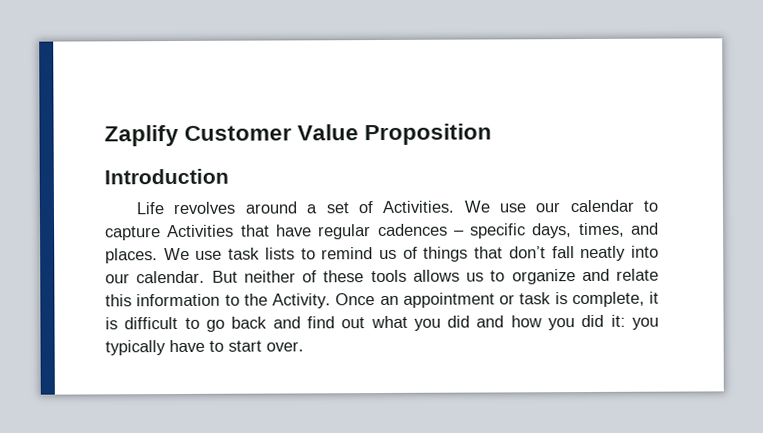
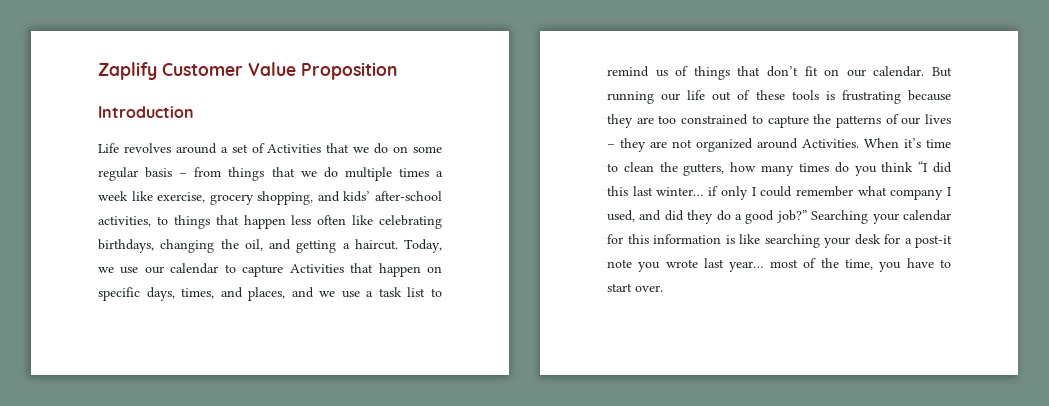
- Life revolves around a set of Activities. We use our calendar to capture Activities that have regular cadences – specific days, times, and places. We use task lists to remind us of things that don’t fall neatly into our calendar. But neither of these tools allows us to organize and relate this information to the Activity. Once an appointment or task is complete, it is difficult to go back and find out what you did and how you did it: you typically have to start over.
+ Life revolves around a set of Activities that we do on some regular basis – from things that we do multiple times a week like exercise, grocery shopping, and kids’ after-school activities, to things that happen less often like celebrating birthdays, changing the oil, and getting a haircut. Today, we use our calendar to capture Activities that happen on specific days, times, and places, and we use a task list to remind us of things that don’t fit on our calendar. But running our life out of these tools is frustrating because they are too constrained to capture the patterns of our lives – they are not organized around Activities. When it’s time to clean the gutters, how many times do you think “I did this last winter… if only I could remember what company I used, and did they do a good job?” Searching your calendar for this information is like searching your desk for a post-it note you wrote last year… most of the time, you have to start over.

